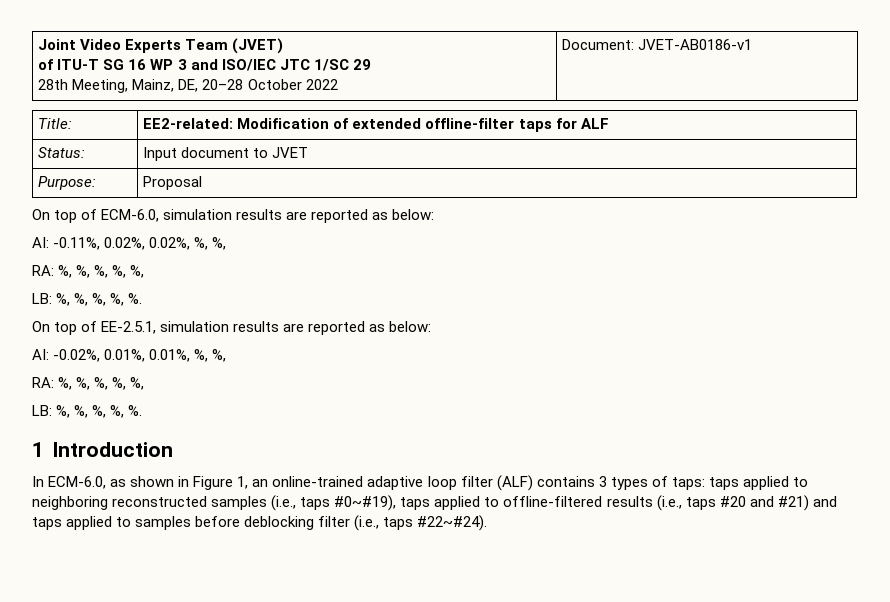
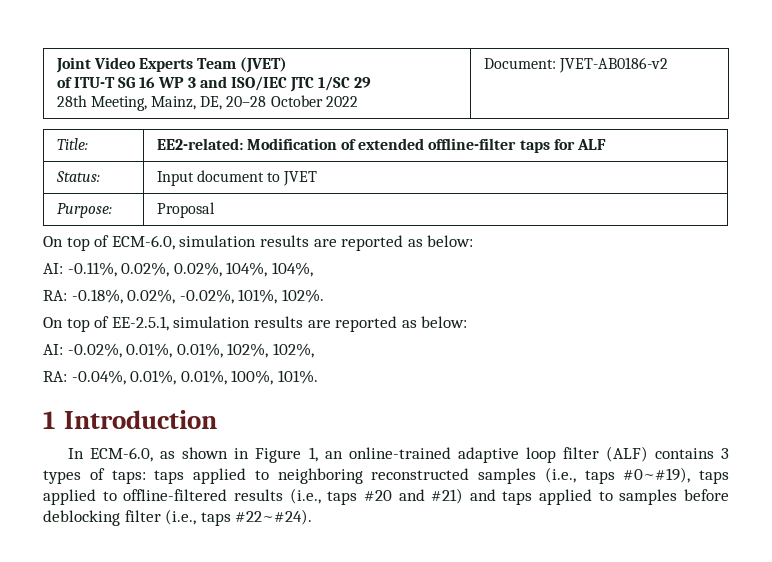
  Joint Video Experts Team (JVET)
  of ITU-T SG 16 WP 3 and ISO/IEC JTC 1/SC 29
- 28th Meeting, Mainz, DE, 20–28 October 2022 | Document: JVET-AB0186-v1
+ 28th Meeting, Mainz, DE, 20–28 October 2022 | Document: JVET-AB0186-v2
- AI: -0.11%, 0.02%, 0.02%, %, %,
- RA: %, %, %, %, %,
- LB: %, %, %, %, %.
+ AI: -0.11%, 0.02%, 0.02%, 104%, 104%,
+ RA: -0.18%, 0.02%, -0.02%, 101%, 102%.
- AI: -0.02%, 0.01%, 0.01%, %, %,
- RA: %, %, %, %, %,
- LB: %, %, %, %, %.
+ AI: -0.02%, 0.01%, 0.01%, 102%, 102%,
+ RA: -0.04%, 0.01%, 0.01%, 100%, 101%.

